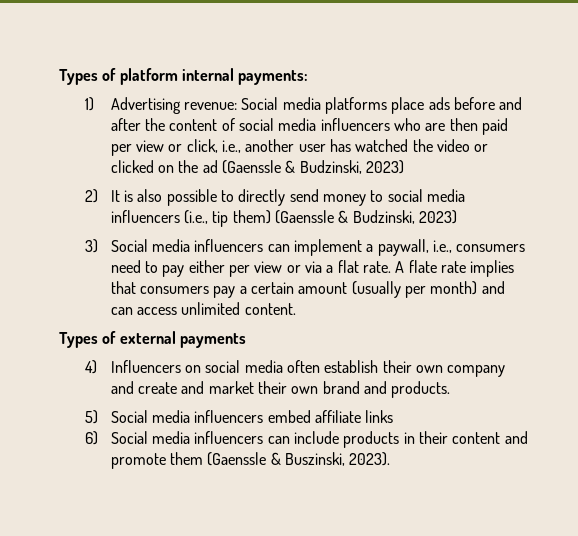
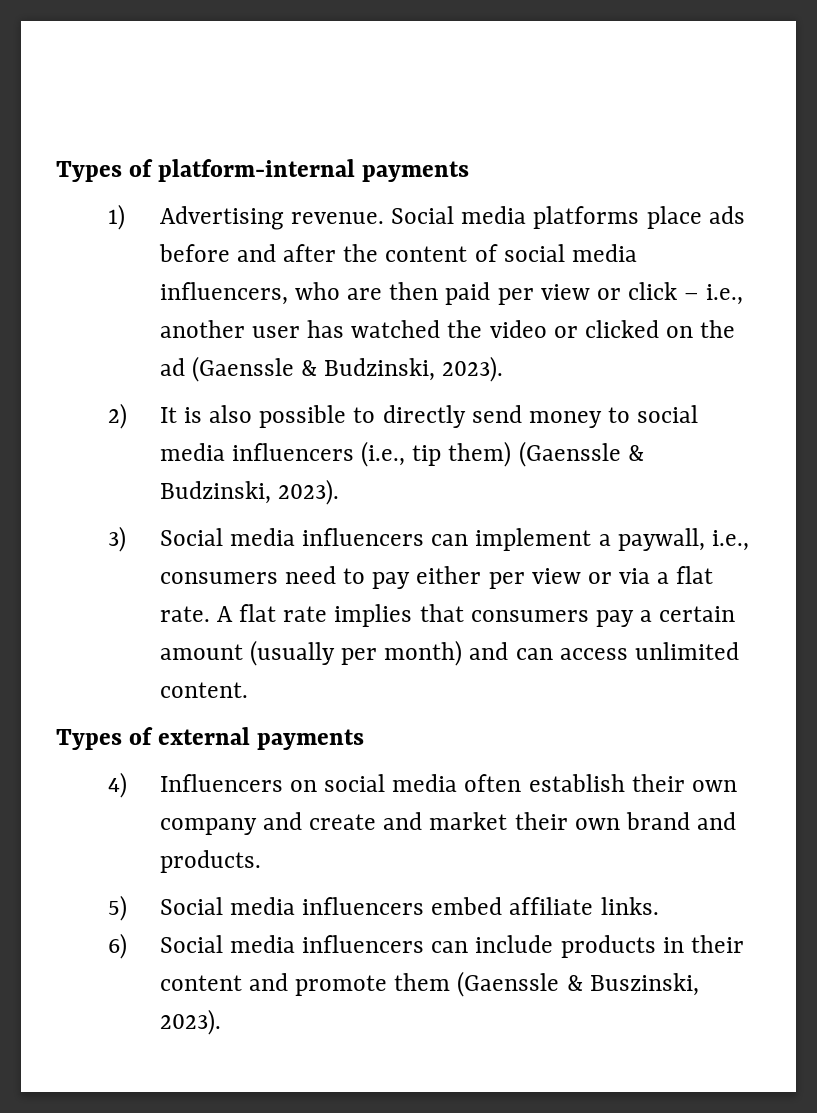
- Types of platform internal payments:
+ Types of platform-internal payments
- 1) Advertising revenue: Social media platforms place ads before and after the content of social media influencers who are then paid per view or click, i.e., another user has watched the video or clicked on the ad (Gaenssle & Budzinski, 2023)
+ 1) Advertising revenue. Social media platforms place ads before and after the content of social media influencers, who are then paid per view or click – i.e., another user has watched the video or clicked on the ad (Gaenssle & Budzinski, 2023).
- 2) It is also possible to directly send money to social media influencers (i.e., tip them) (Gaenssle & Budzinski, 2023)
+ 2) It is also possible to directly send money to social media influencers (i.e., tip them) (Gaenssle & Budzinski, 2023).
- A flate rate implies that consumers pay a certain amount (usually per month) and can access unlimited content.
+ A flat rate implies that consumers pay a certain amount (usually per month) and can access unlimited content.
- 5) Social media influencers embed affiliate links
+ 5) Social media influencers embed affiliate links.

